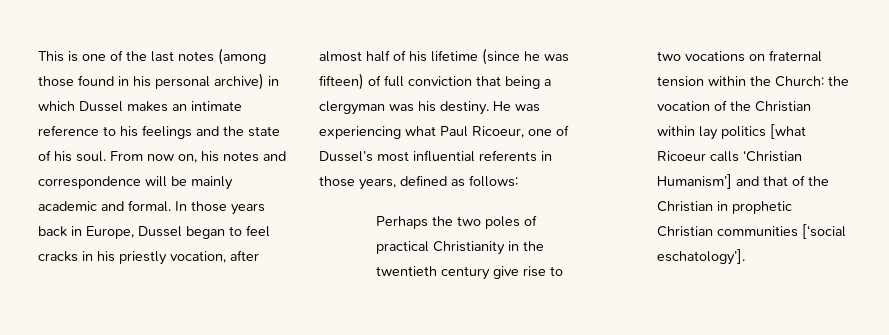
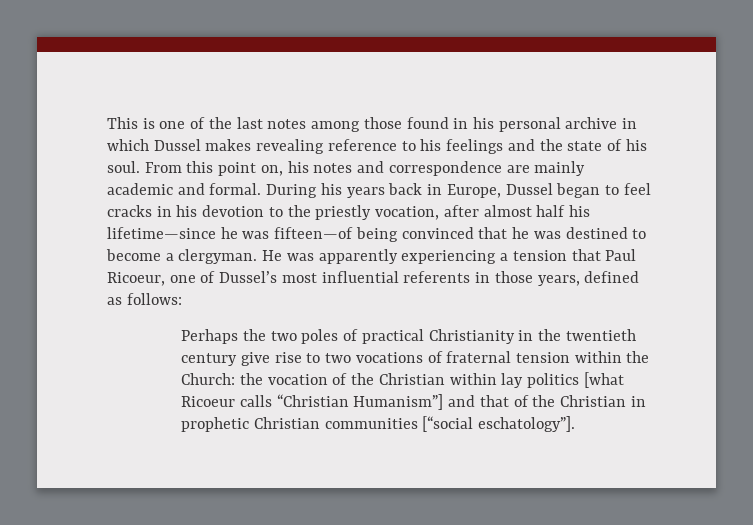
- This is one of the last notes (among those found in his personal archive) in which Dussel makes an intimate reference to his feelings and the state of his soul.
+ This is one of the last notes among those found in his personal archive in which Dussel makes revealing reference to his feelings and the state of his soul.
- From now on, his notes and correspondence will be mainly academic and formal.
+ From this point on, his notes and correspondence are mainly academic and formal.
- In those years back in Europe, Dussel began to feel cracks in his priestly vocation, after almost half of his lifetime (since he was fifteen) of full conviction that being a clergyman was his destiny. He was experiencing what Paul Ricoeur, one of Dussel’s most influential referents in those years, defined as follows:
+ During his years back in Europe, Dussel began to feel cracks in his devotion to the priestly vocation, after almost half his lifetime—since he was fifteen—of being convinced that he was destined to become a clergyman. He was apparently experiencing a tension that Paul Ricoeur, one of Dussel’s most influential referents in those years, defined as follows:
- Perhaps the two poles of practical Christianity in the twentieth century give rise to two vocations on fraternal tension within the Church: the vocation of the Christian within lay politics [what Ricoeur calls ‘Christian Humanism’] and that of the Christian in prophetic Christian communities [‘social eschatology’].
+ Perhaps the two poles of practical Christianity in the twentieth century give rise to two vocations of fraternal tension within the Church: the vocation of the Christian within lay politics [what Ricoeur calls “Christian Humanism”] and that of the Christian in prophetic Christian communities [“social eschatology”].

